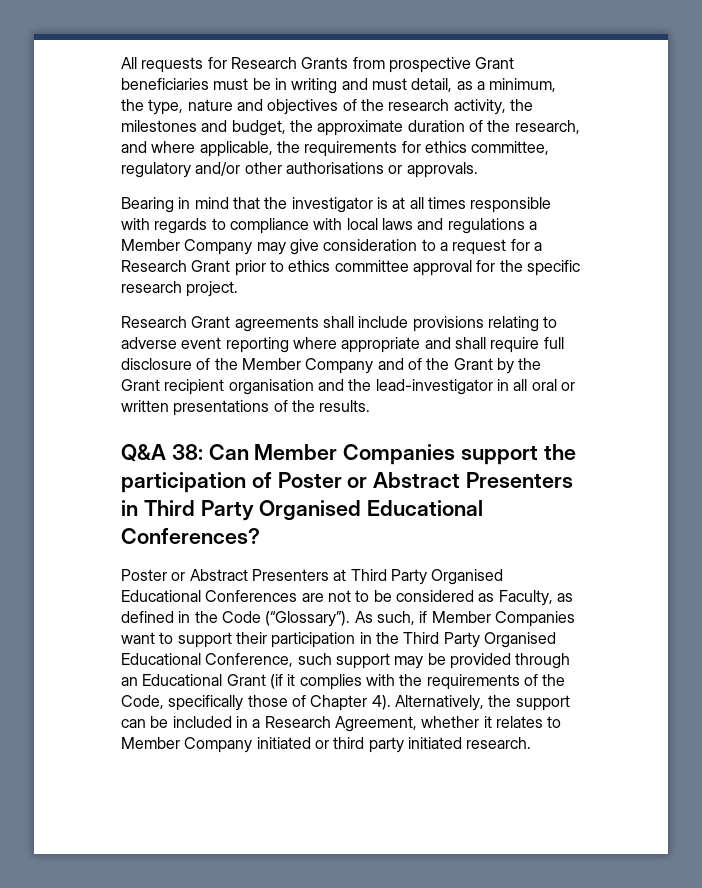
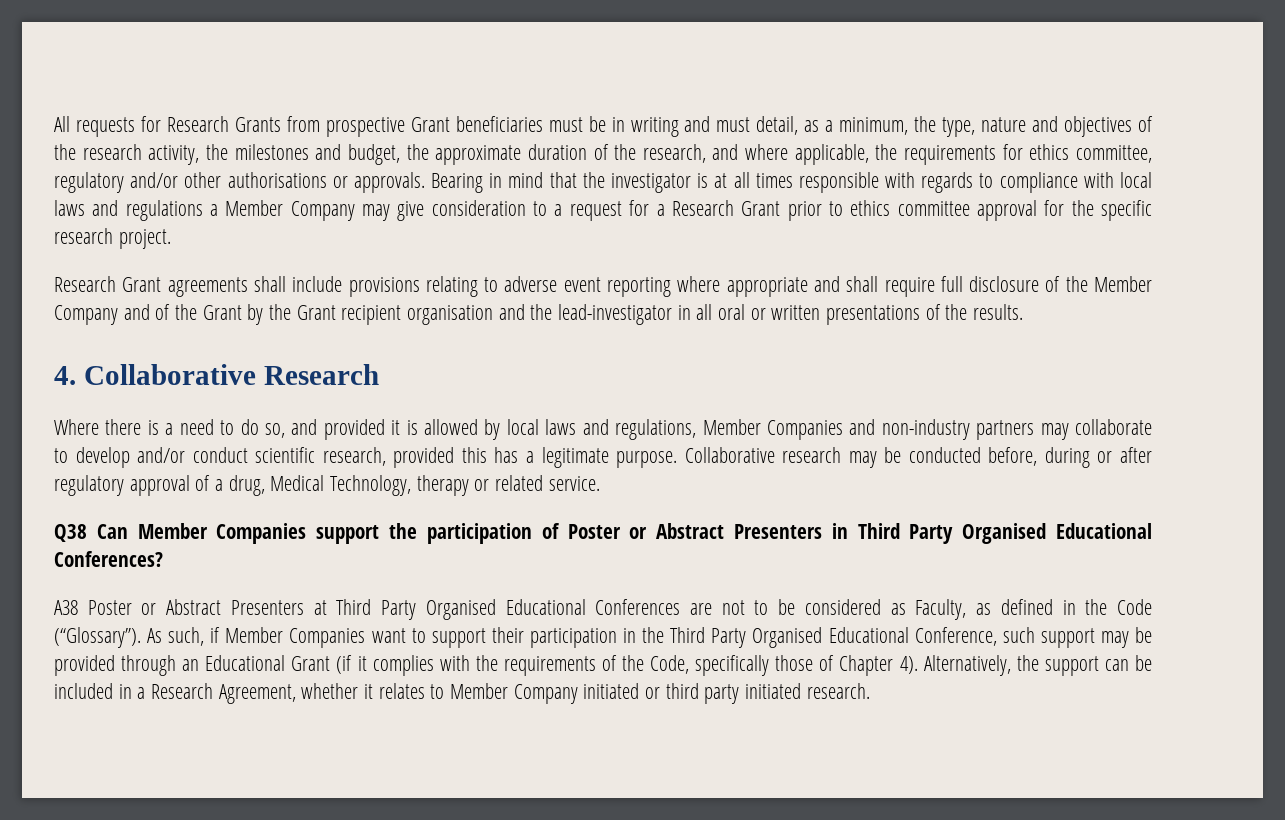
- All requests for Research Grants from prospective Grant beneficiaries must be in writing and must detail, as a minimum, the type, nature and objectives of the research activity, the milestones and budget, the approximate duration of the research, and where applicable, the requirements for ethics committee, regulatory and/or other authorisations or approvals.
- Bearing in mind that the investigator is at all times responsible with regards to compliance with local laws and regulations a Member Company may give consideration to a request for a Research Grant prior to ethics committee approval for the specific research project.
+ All requests for Research Grants from prospective Grant beneficiaries must be in writing and must detail, as a minimum, the type, nature and objectives of the research activity, the milestones and budget, the approximate duration of the research, and where applicable, the requirements for ethics committee, regulatory and/or other authorisations or approvals. Bearing in mind that the investigator is at all times responsible with regards to compliance with local laws and regulations a Member Company may give consideration to a request for a Research Grant prior to ethics committee approval for the specific research project.
- Q&A 38: Can Member Companies support the participation of Poster or Abstract Presenters in Third Party Organised Educational Conferences?
+ 4. Collaborative Research
+ Where there is a need to do so, and provided it is allowed by local laws and regulations, Member Companies and non-industry partners may collaborate to develop and/or conduct scientific research, provided this has a legitimate purpose. Collaborative research may be conducted before, during or after regulatory approval of a drug, Medical Technology, therapy or related service.
+ Q38 Can Member Companies support the participation of Poster or Abstract Presenters in Third Party Organised Educational Conferences?
- Poster or Abstract Presenters at Third Party Organised Educational Conferences are not to be considered as Faculty, as defined in the Code (“Glossary”).
+ A38 Poster or Abstract Presenters at Third Party Organised Educational Conferences are not to be considered as Faculty, as defined in the Code (“Glossary”).

